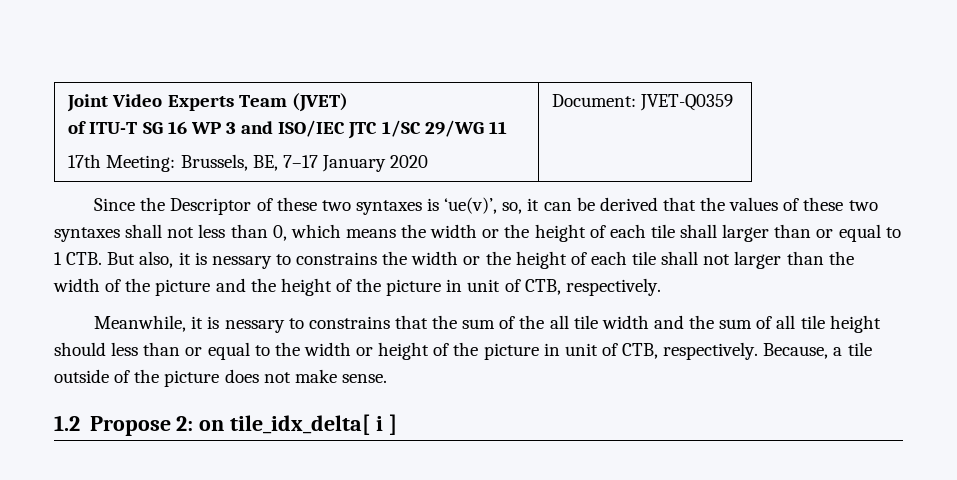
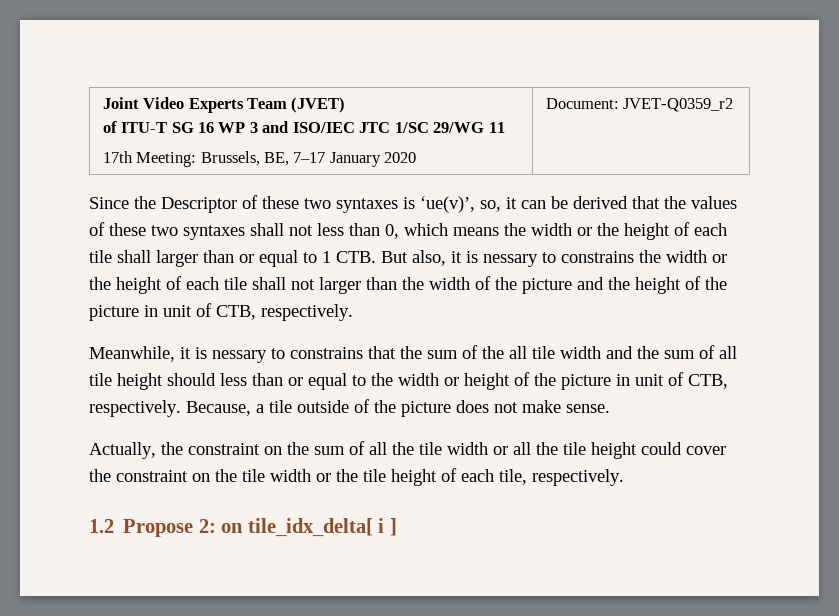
  Joint Video Experts Team (JVET)
  of ITU-T SG 16 WP 3 and ISO/IEC JTC 1/SC 29/WG 11
- 17th Meeting: Brussels, BE, 7–17 January 2020 | Document: JVET-Q0359
+ 17th Meeting: Brussels, BE, 7–17 January 2020 | Document: JVET-Q0359_r2
+ Actually, the constraint on the sum of all the tile width or all the tile height could cover the constraint on the tile width or the tile height of each tile, respectively.

